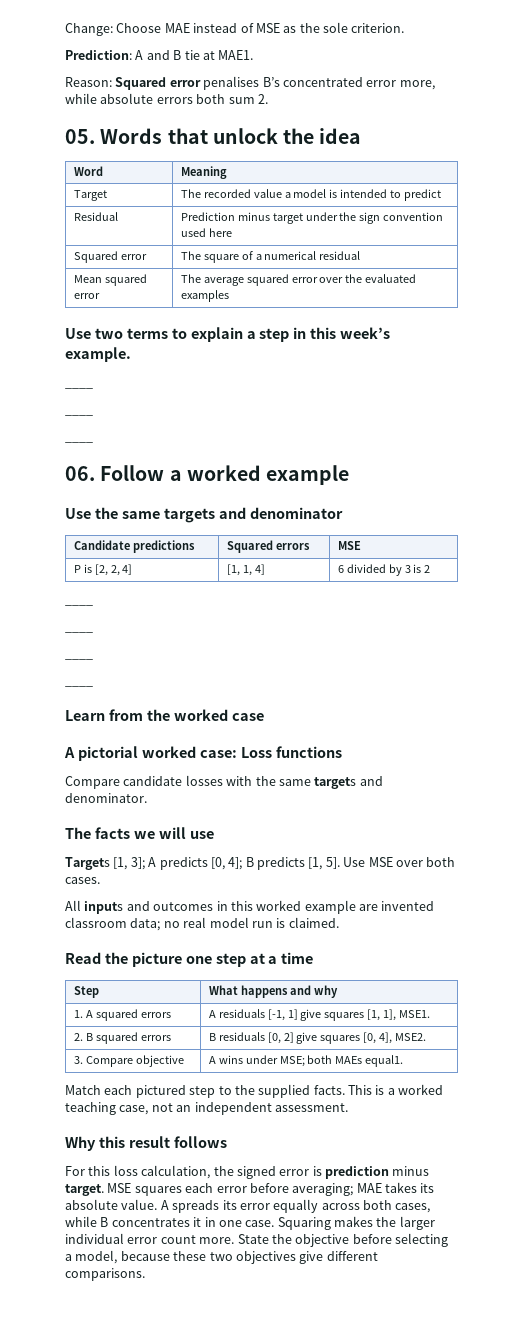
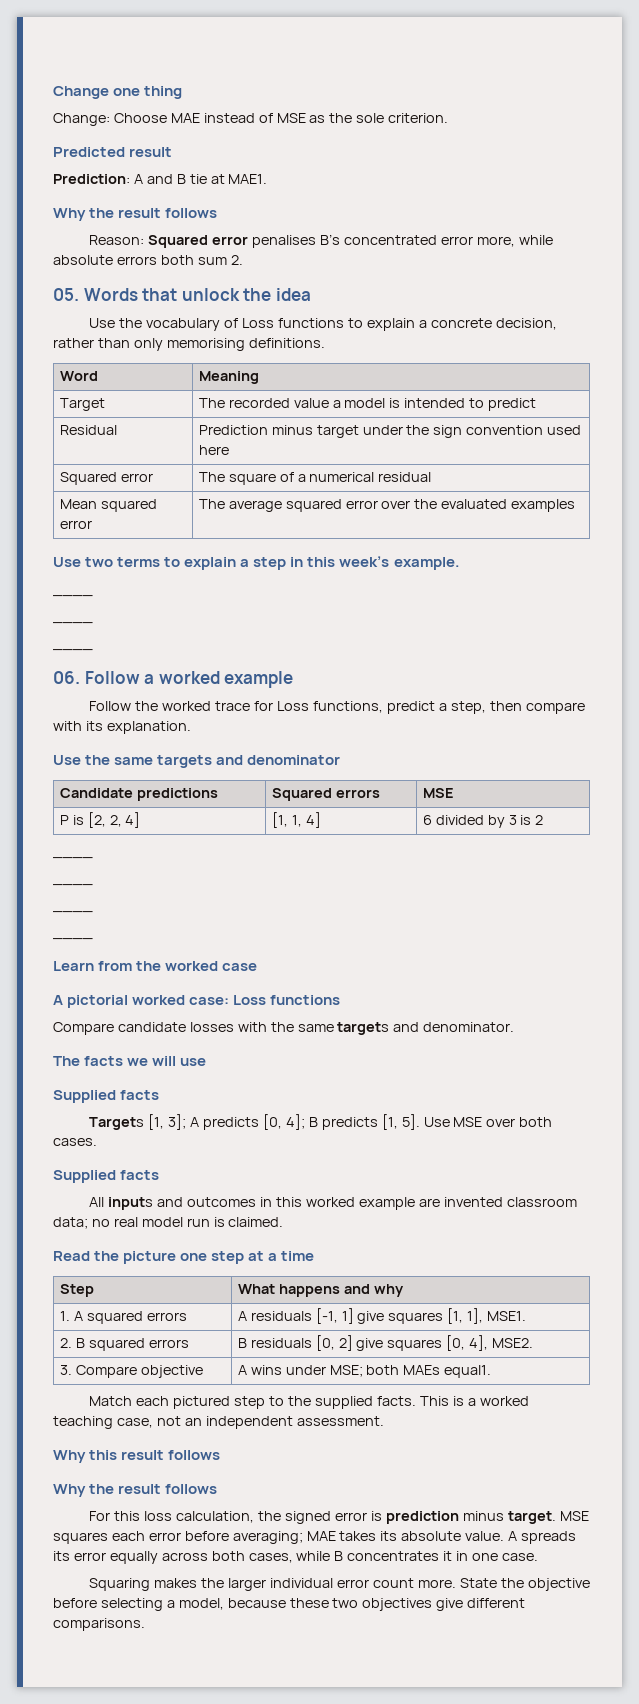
+ Change one thing
+ Predicted result
  Prediction: A and B tie at MAE1.
+ Why the result follows
+ Use the vocabulary of Loss functions to explain a concrete decision, rather than only memorising definitions.
+ Follow the worked trace for Loss functions, predict a step, then compare with its explanation.
  The facts we will use
+ Supplied facts
  Use MSE over both cases.
+ Supplied facts
  Why this result follows
+ Why the result follows
- A spreads its error equally across both cases, while B concentrates it in one case. Squaring makes the larger individual error count more.
+ A spreads its error equally across both cases, while B concentrates it in one case.
+ Squaring makes the larger individual error count more.

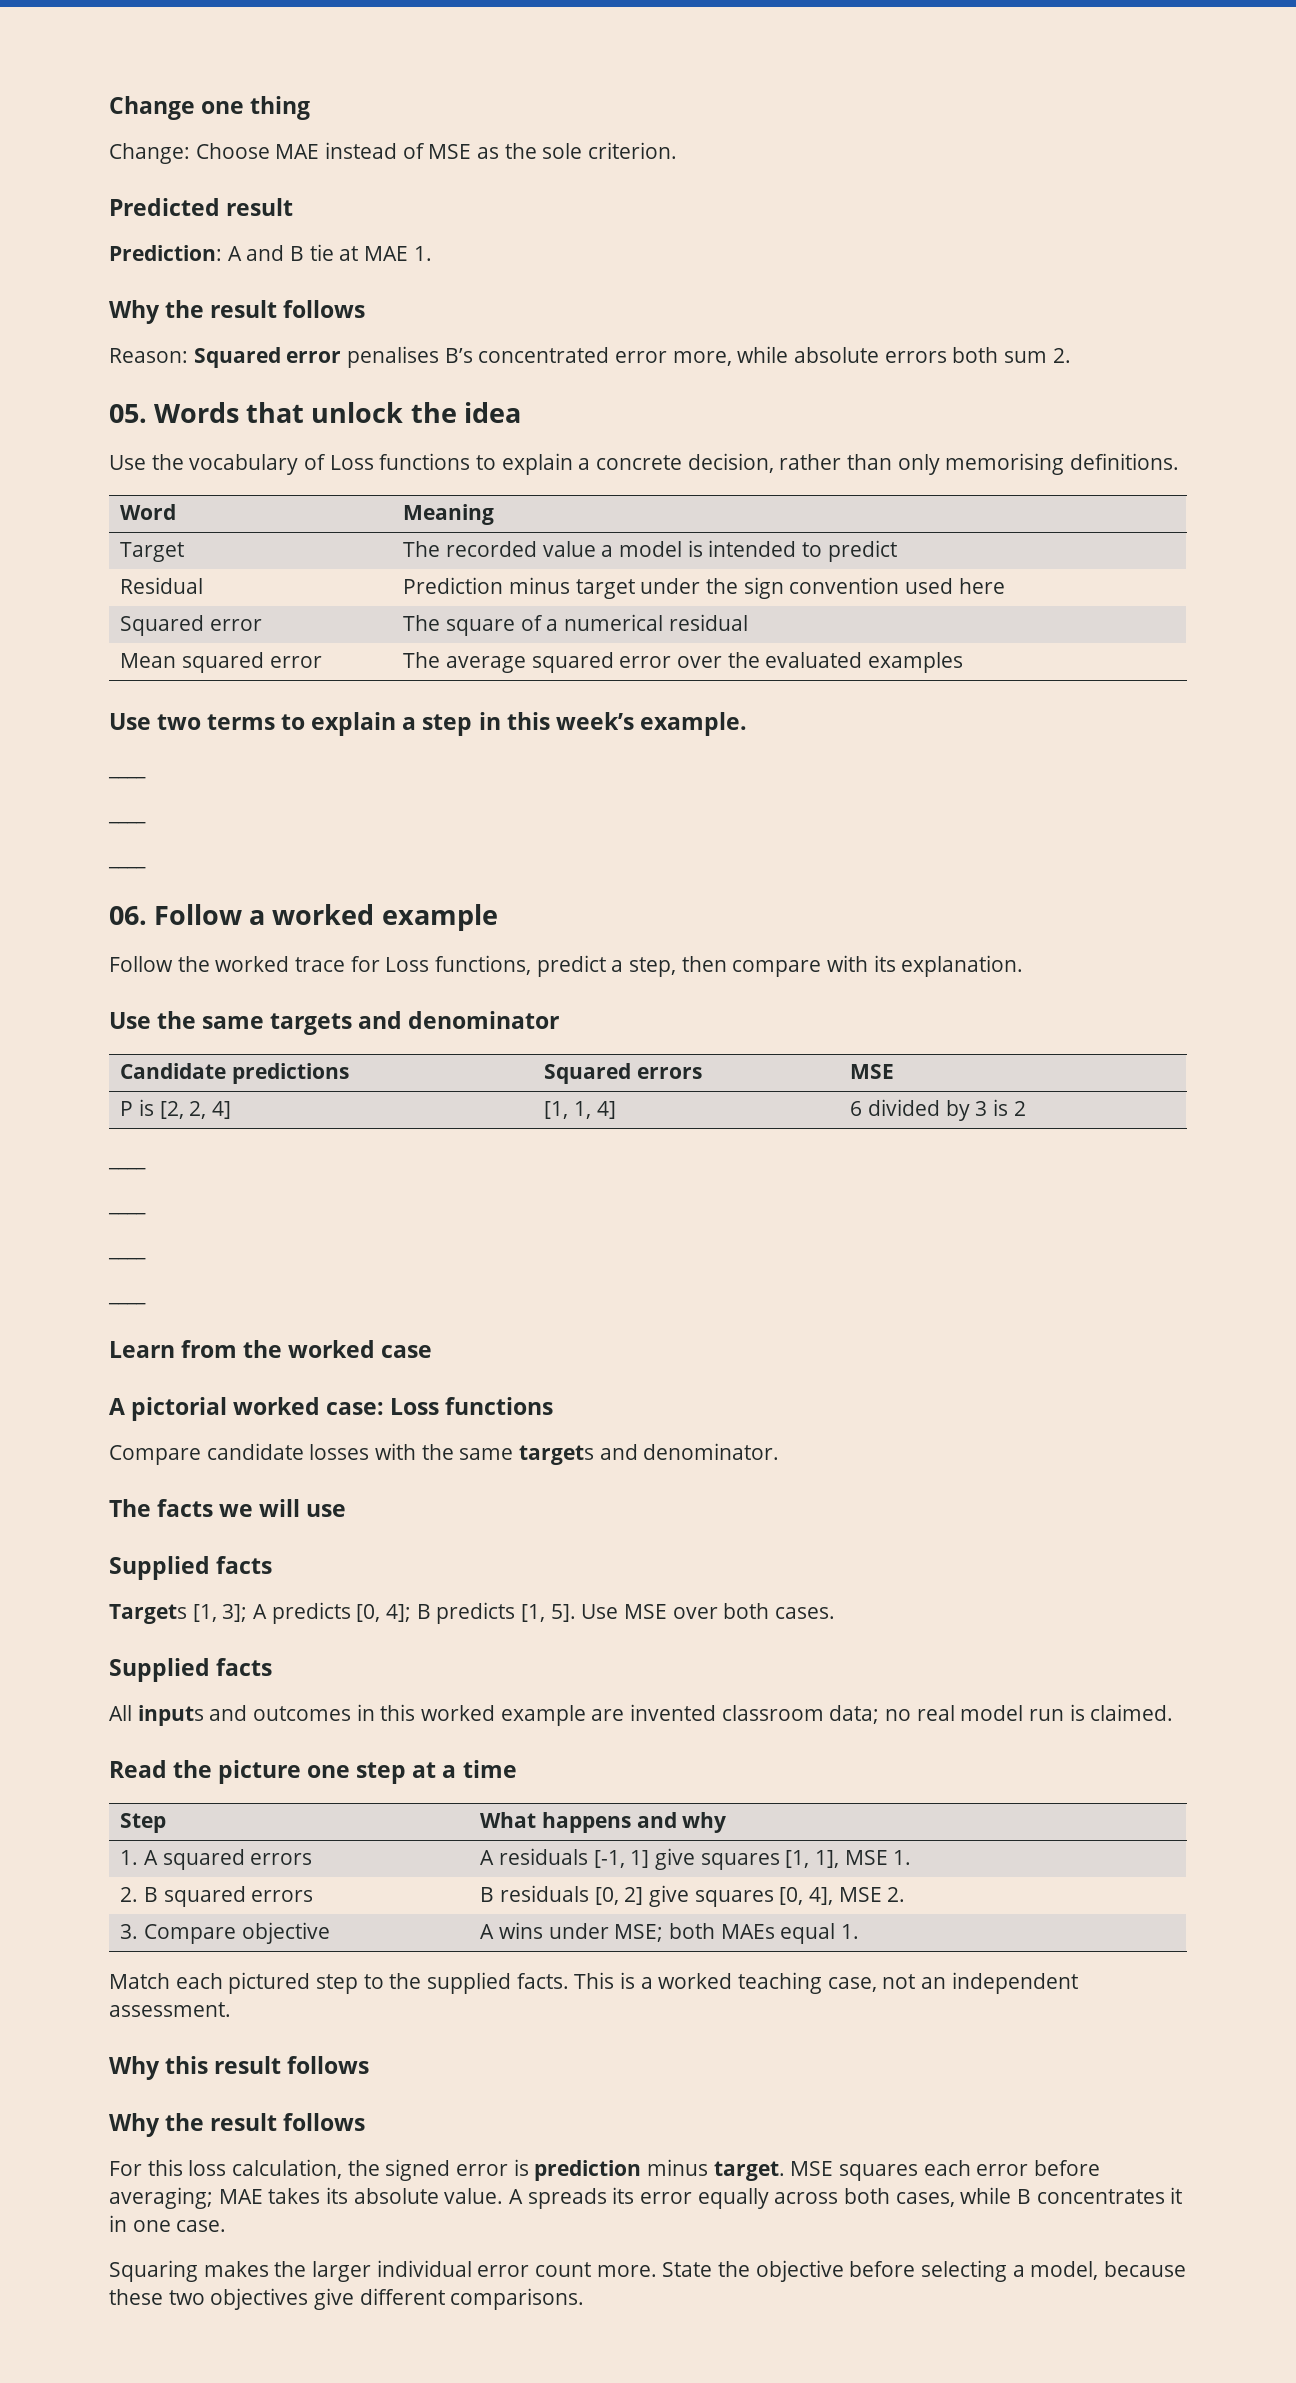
- Prediction: A and B tie at MAE1.
+ Prediction: A and B tie at MAE 1.
- 1. A squared errors | A residuals [-1, 1] give squares [1, 1], MSE1.
+ 1. A squared errors | A residuals [-1, 1] give squares [1, 1], MSE 1.
- 2. B squared errors | B residuals [0, 2] give squares [0, 4], MSE2.
+ 2. B squared errors | B residuals [0, 2] give squares [0, 4], MSE 2.
- 3. Compare objective | A wins under MSE; both MAEs equal1.
+ 3. Compare objective | A wins under MSE; both MAEs equal 1.

